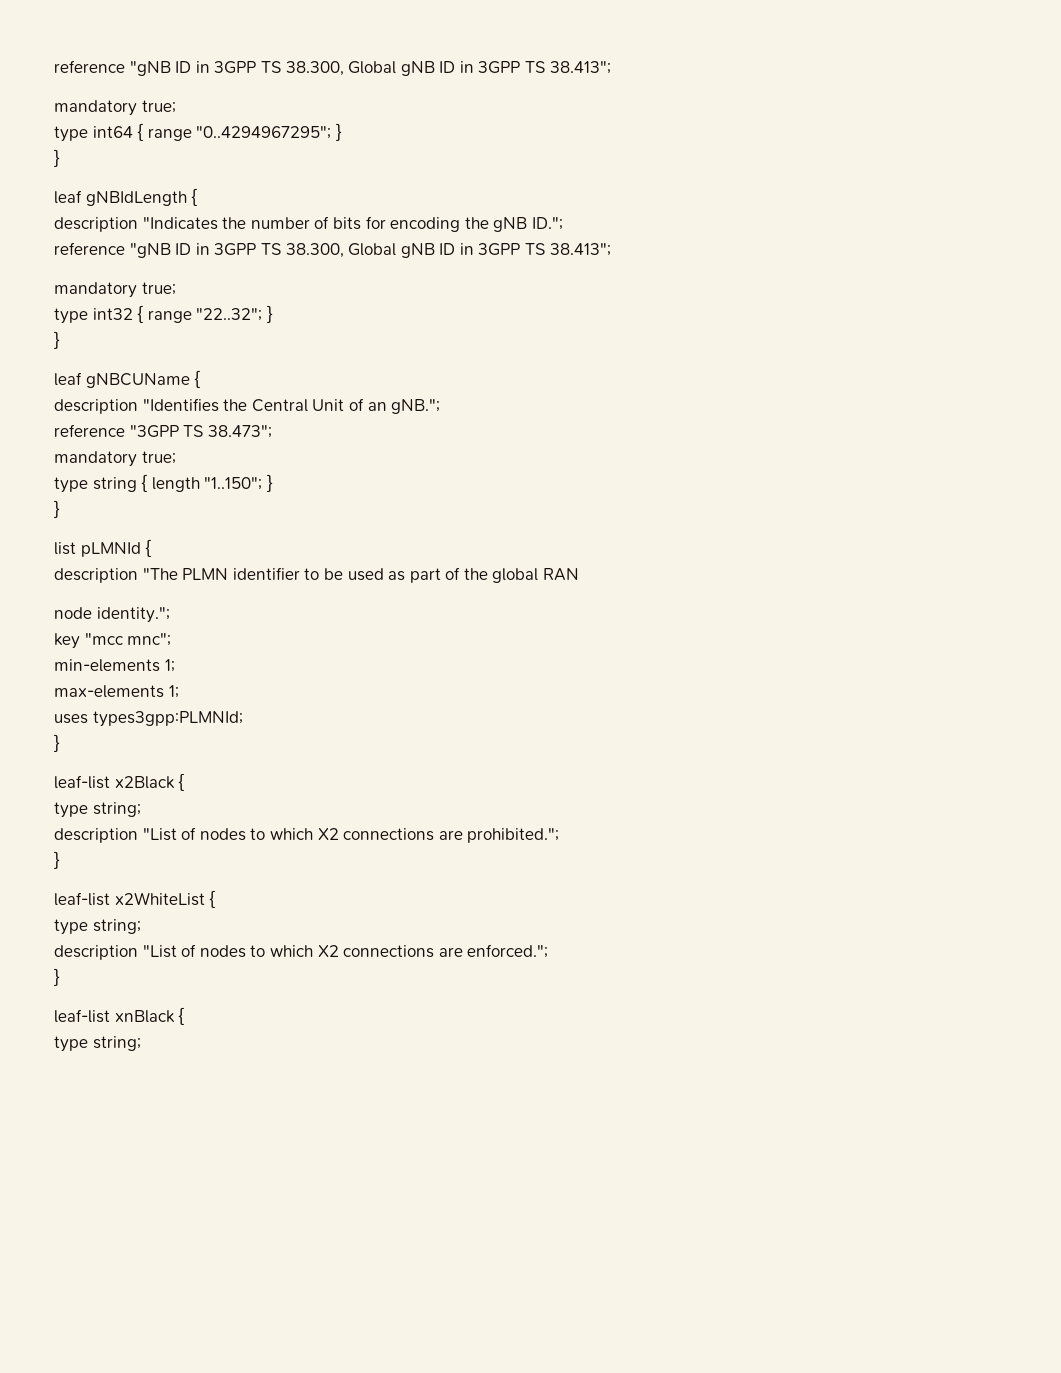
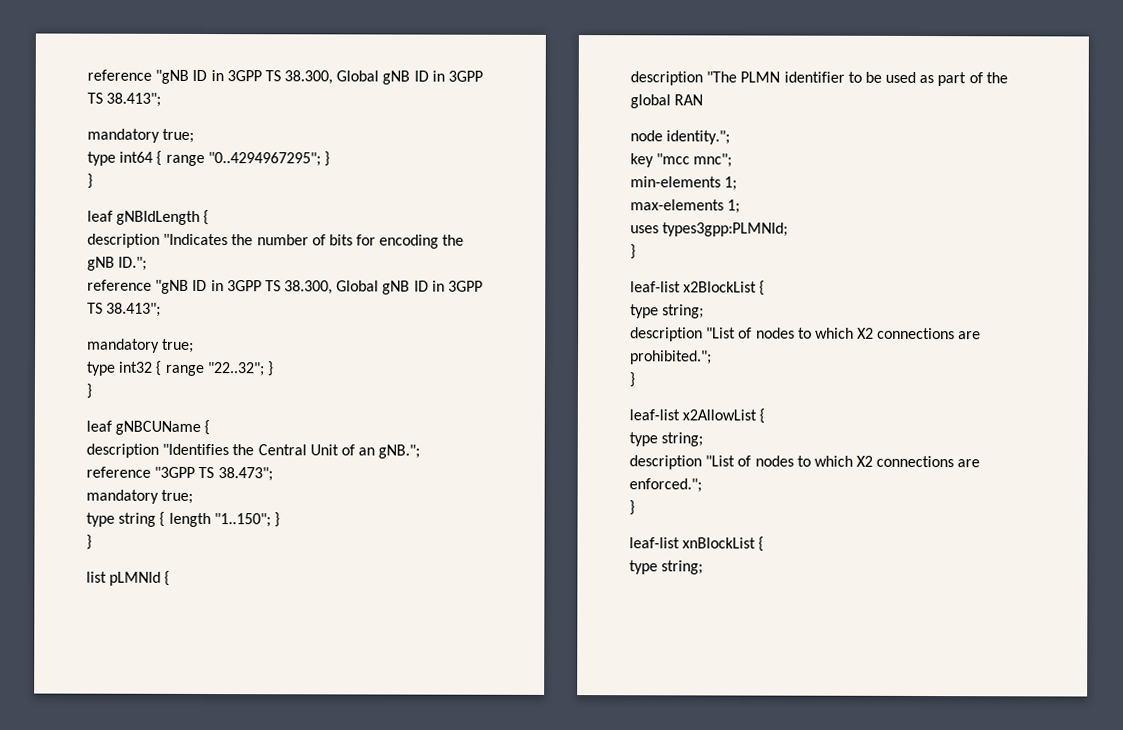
- leaf-list x2Black {
+ leaf-list x2BlockList {
- leaf-list x2WhiteList {
+ leaf-list x2AllowList {
- leaf-list xnBlack {
+ leaf-list xnBlockList {

